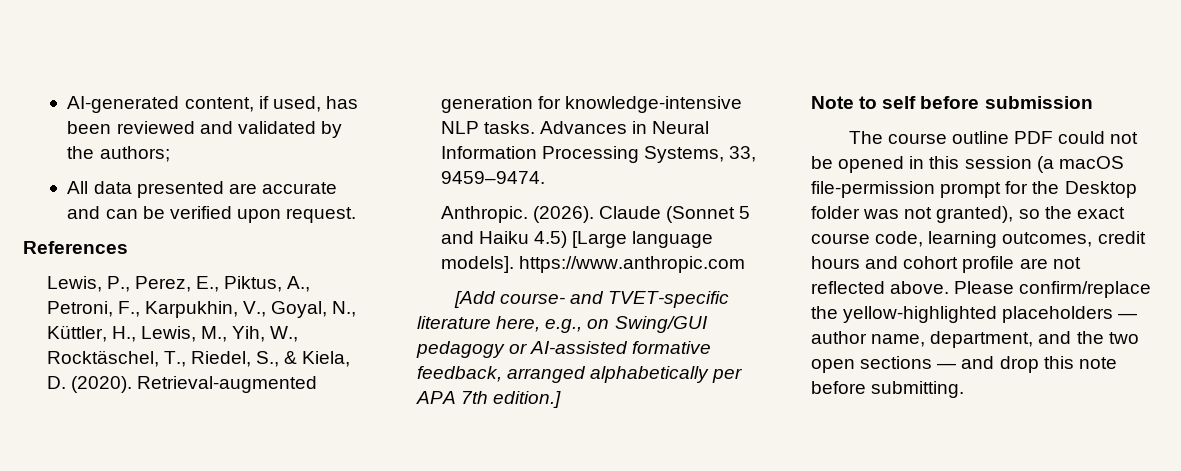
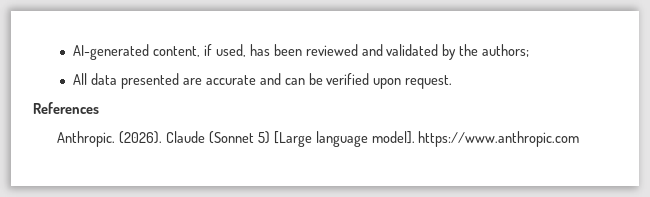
- Lewis, P., Perez, E., Piktus, A., Petroni, F., Karpukhin, V., Goyal, N., Küttler, H., Lewis, M., Yih, W., Rocktäschel, T., Riedel, S., & Kiela, D. (2020). Retrieval-augmented generation for knowledge-intensive NLP tasks. Advances in Neural Information Processing Systems, 33, 9459–9474.
- Claude (Sonnet 5 and Haiku 4.5) [Large language models]. https://www.anthropic.com
+ Claude (Sonnet 5) [Large language model]. https://www.anthropic.com
- [Add course- and TVET-specific literature here, e.g., on Swing/GUI pedagogy or AI-assisted formative feedback, arranged alphabetically per APA 7th edition.]
- Note to self before submission
- The course outline PDF could not be opened in this session (a macOS file-permission prompt for the Desktop folder was not granted), so the exact course code, learning outcomes, credit hours and cohort profile are not reflected above. Please confirm/replace the yellow-highlighted placeholders — author name, department, and the two open sections — and drop this note before submitting.

